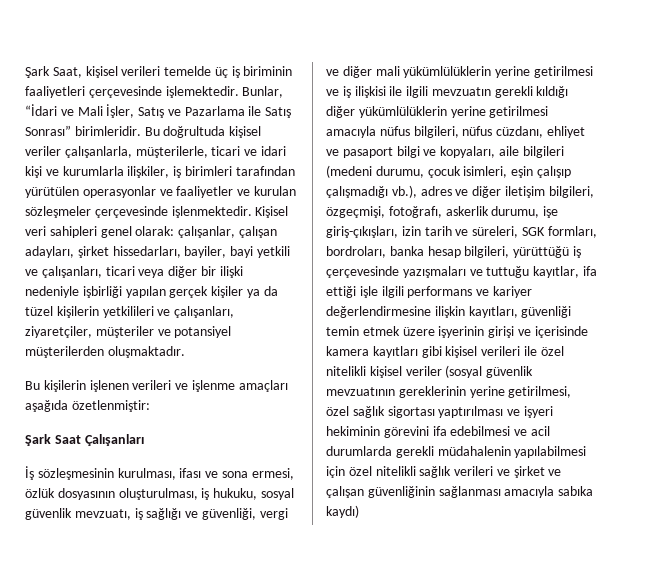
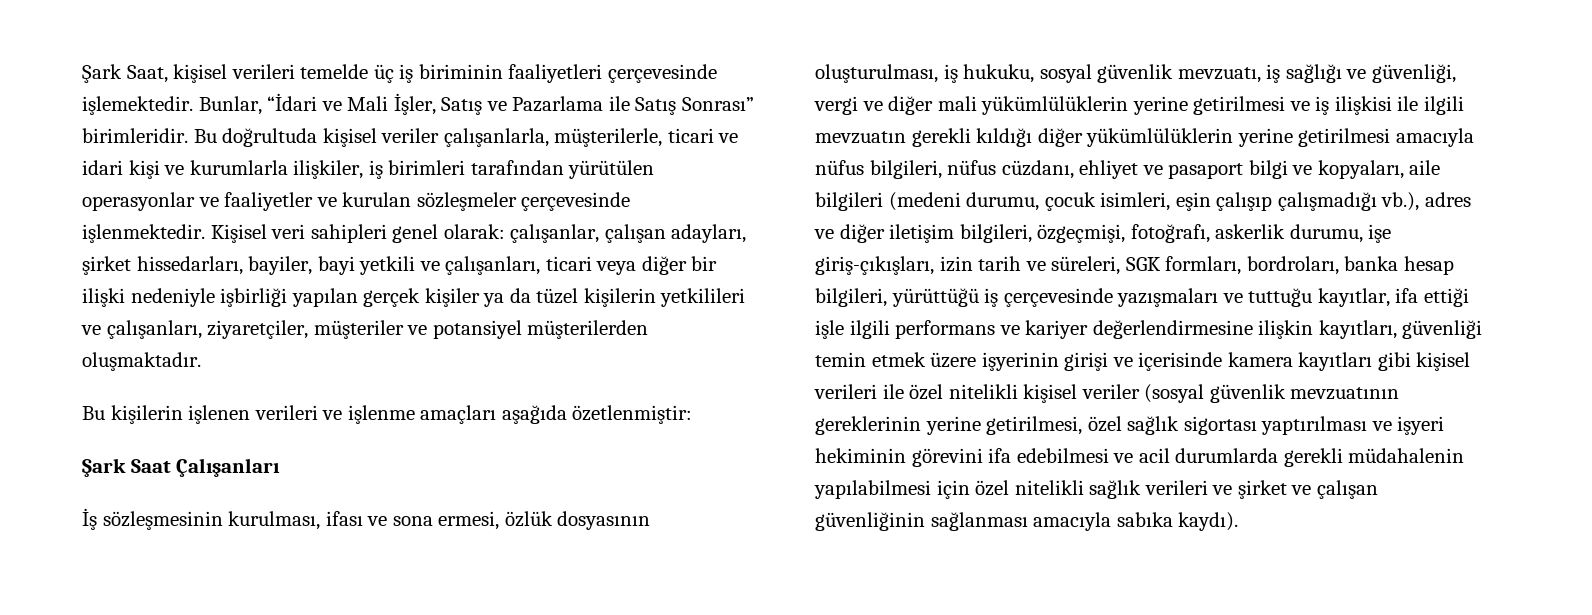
- İş sözleşmesinin kurulması, ifası ve sona ermesi, özlük dosyasının oluşturulması, iş hukuku, sosyal güvenlik mevzuatı, iş sağlığı ve güvenliği, vergi ve diğer mali yükümlülüklerin yerine getirilmesi ve iş ilişkisi ile ilgili mevzuatın gerekli kıldığı diğer yükümlülüklerin yerine getirilmesi amacıyla nüfus bilgileri, nüfus cüzdanı, ehliyet ve pasaport bilgi ve kopyaları, aile bilgileri (medeni durumu, çocuk isimleri, eşin çalışıp çalışmadığı vb.), adres ve diğer iletişim bilgileri, özgeçmişi, fotoğrafı, askerlik durumu, işe giriş-çıkışları, izin tarih ve süreleri, SGK formları, bordroları, banka hesap bilgileri, yürüttüğü iş çerçevesinde yazışmaları ve tuttuğu kayıtlar, ifa ettiği işle ilgili performans ve kariyer değerlendirmesine ilişkin kayıtları, güvenliği temin etmek üzere işyerinin girişi ve içerisinde kamera kayıtları gibi kişisel verileri ile özel nitelikli kişisel veriler (sosyal güvenlik mevzuatının gereklerinin yerine getirilmesi, özel sağlık sigortası yaptırılması ve işyeri hekiminin görevini ifa edebilmesi ve acil durumlarda gerekli müdahalenin yapılabilmesi için özel nitelikli sağlık verileri ve şirket ve çalışan güvenliğinin sağlanması amacıyla sabıka kaydı)
+ İş sözleşmesinin kurulması, ifası ve sona ermesi, özlük dosyasının oluşturulması, iş hukuku, sosyal güvenlik mevzuatı, iş sağlığı ve güvenliği, vergi ve diğer mali yükümlülüklerin yerine getirilmesi ve iş ilişkisi ile ilgili mevzuatın gerekli kıldığı diğer yükümlülüklerin yerine getirilmesi amacıyla nüfus bilgileri, nüfus cüzdanı, ehliyet ve pasaport bilgi ve kopyaları, aile bilgileri (medeni durumu, çocuk isimleri, eşin çalışıp çalışmadığı vb.), adres ve diğer iletişim bilgileri, özgeçmişi, fotoğrafı, askerlik durumu, işe giriş-çıkışları, izin tarih ve süreleri, SGK formları, bordroları, banka hesap bilgileri, yürüttüğü iş çerçevesinde yazışmaları ve tuttuğu kayıtlar, ifa ettiği işle ilgili performans ve kariyer değerlendirmesine ilişkin kayıtları, güvenliği temin etmek üzere işyerinin girişi ve içerisinde kamera kayıtları gibi kişisel verileri ile özel nitelikli kişisel veriler (sosyal güvenlik mevzuatının gereklerinin yerine getirilmesi, özel sağlık sigortası yaptırılması ve işyeri hekiminin görevini ifa edebilmesi ve acil durumlarda gerekli müdahalenin yapılabilmesi için özel nitelikli sağlık verileri ve şirket ve çalışan güvenliğinin sağlanması amacıyla sabıka kaydı).

